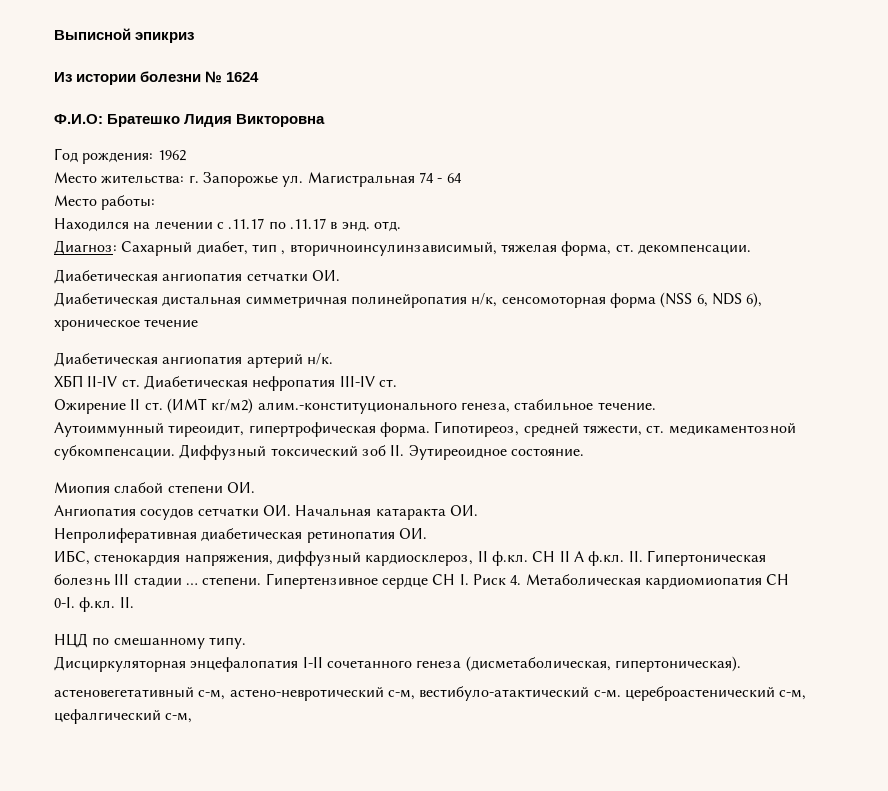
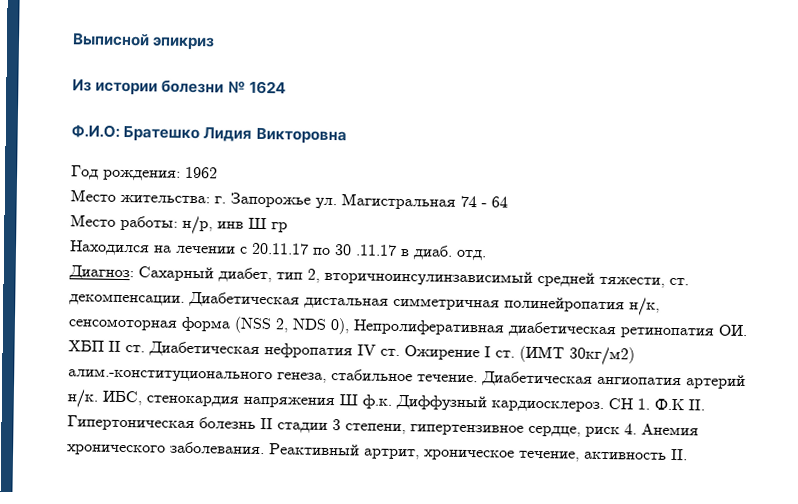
- Место работы:
+ Место работы: н/р, инв Ш гр
- Находился на лечении с .11.17 по .11.17 в энд. отд.
+ Находился на лечении с 20.11.17 по 30 .11.17 в диаб. отд.
- Диагноз: Сахарный диабет, тип , вторичноинсулинзависимый, тяжелая форма, ст. декомпенсации.
- Диабетическая ангиопатия сетчатки ОИ.
- Диабетическая дистальная симметричная полинейропатия н/к, сенсомоторная форма (NSS 6, NDS 6), хроническое течение
- Диабетическая ангиопатия артерий н/к.
- ХБП II-IV ст. Диабетическая нефропатия III-IV ст.
- Ожирение II ст. (ИМТ кг/м2) алим.-конституционального генеза, стабильное течение.
- Аутоиммунный тиреоидит, гипертрофическая форма. Гипотиреоз, средней тяжести, ст. медикаментозной субкомпенсации. Диффузный токсический зоб II. Эутиреоидное состояние.
- Миопия слабой степени ОИ.
- Ангиопатия сосудов сетчатки ОИ. Начальная катаракта ОИ.
- Непролиферативная диабетическая ретинопатия ОИ.
- ИБС, стенокардия напряжения, диффузный кардиосклероз, II ф.кл. СН II А ф.кл. II. Гипертоническая болезнь III стадии … степени. Гипертензивное сердце СН I. Риск 4. Метаболическая кардиомиопатия СН 0-I. ф.кл. II.
- НЦД по смешанному типу.
- Дисциркуляторная энцефалопатия I-II сочетанного генеза (дисметаболическая, гипертоническая).
- астеновегетативный с-м, астено-невротический с-м, вестибуло-атактический с-м. цереброастенический с-м, цефалгический с-м,
+ Диагноз: Сахарный диабет, тип 2, вторичноинсулинзависимый средней тяжести, ст. декомпенсации. Диабетическая дистальная симметричная полинейропатия н/к, сенсомоторная форма (NSS 2, NDS 0), Непролиферативная диабетическая ретинопатия ОИ. ХБП II ст. Диабетическая нефропатия IV ст. Ожирение I ст. (ИМТ 30кг/м2) алим.-конституционального генеза, стабильное течение. Диабетическая ангиопатия артерий н/к. ИБС, стенокардия напряжения Ш ф.к. Диффузный кардиосклероз. СН 1. Ф.К II. Гипертоническая болезнь II стадии 3 степени, гипертензивное сердце, риск 4. Анемия хронического заболевания. Реактивный артрит, хроническое течение, активность II.

